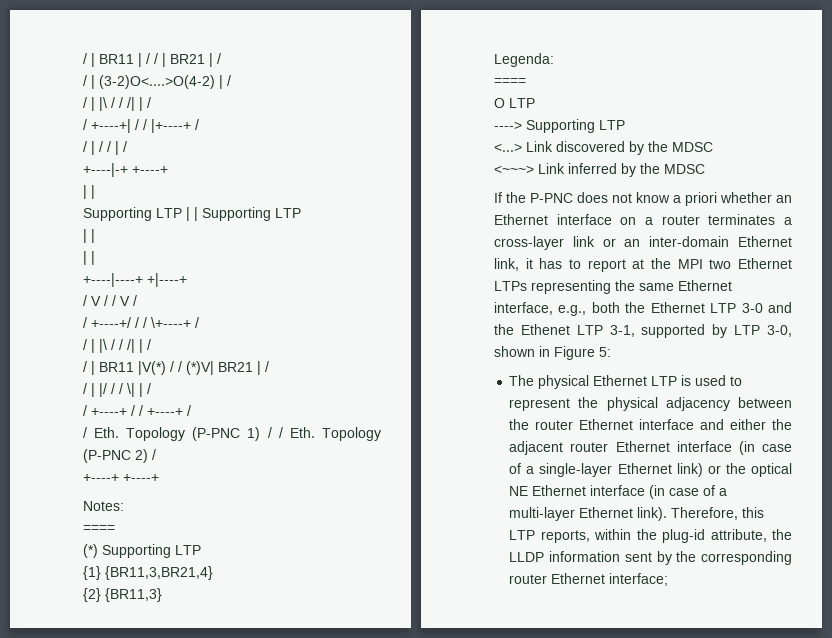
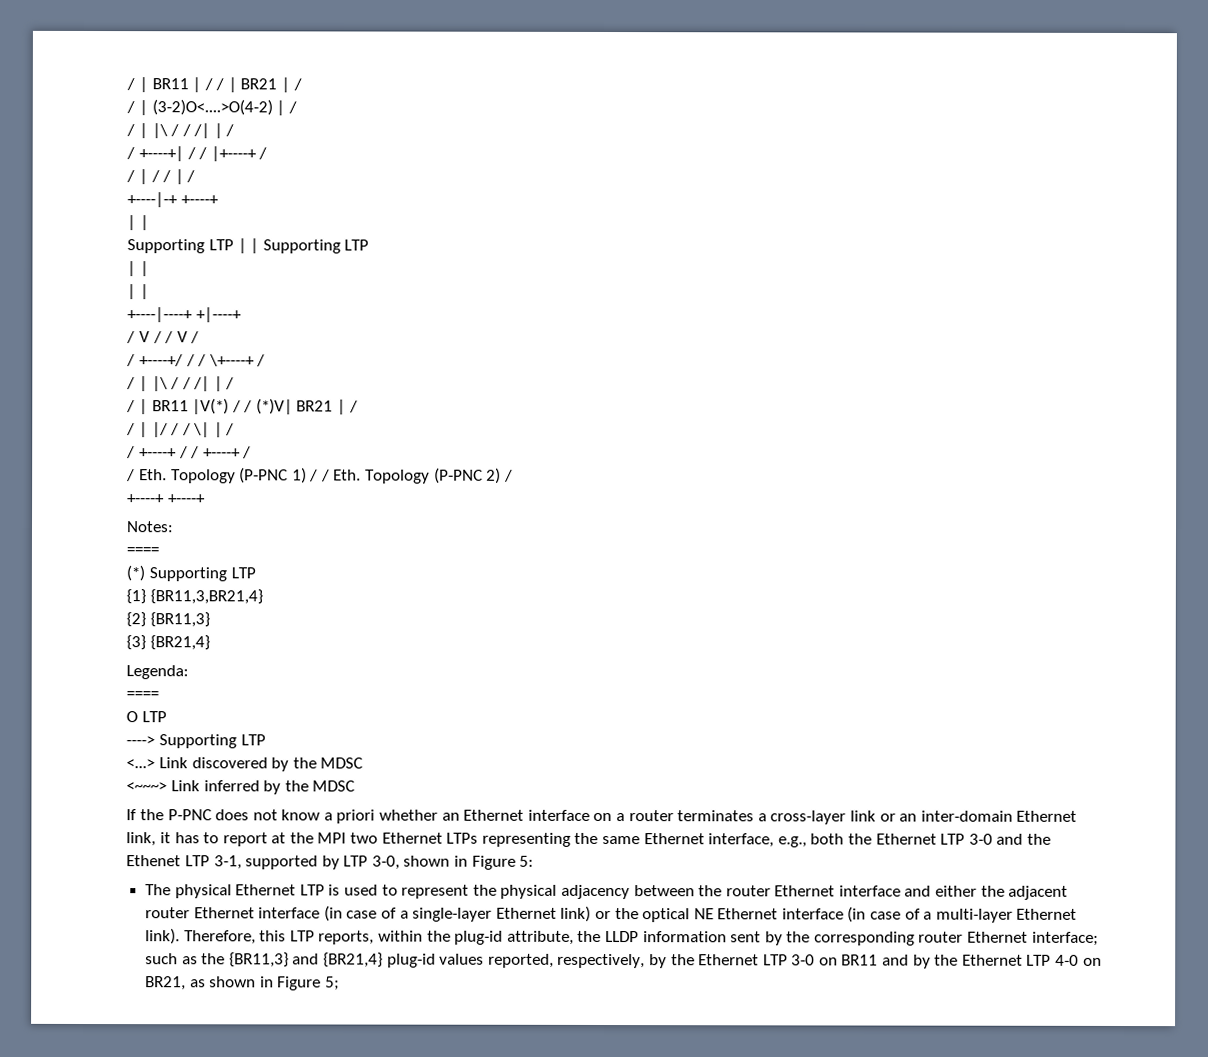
+ {3} {BR21,4}
- Therefore, this LTP reports, within the plug-id attribute, the LLDP information sent by the corresponding router Ethernet interface;
+ Therefore, this LTP reports, within the plug-id attribute, the LLDP information sent by the corresponding router Ethernet interface; such as the {BR11,3} and {BR21,4} plug-id values reported, respectively, by the Ethernet LTP 3-0 on BR11 and by the Ethernet LTP 4-0 on BR21, as shown in Figure 5;

